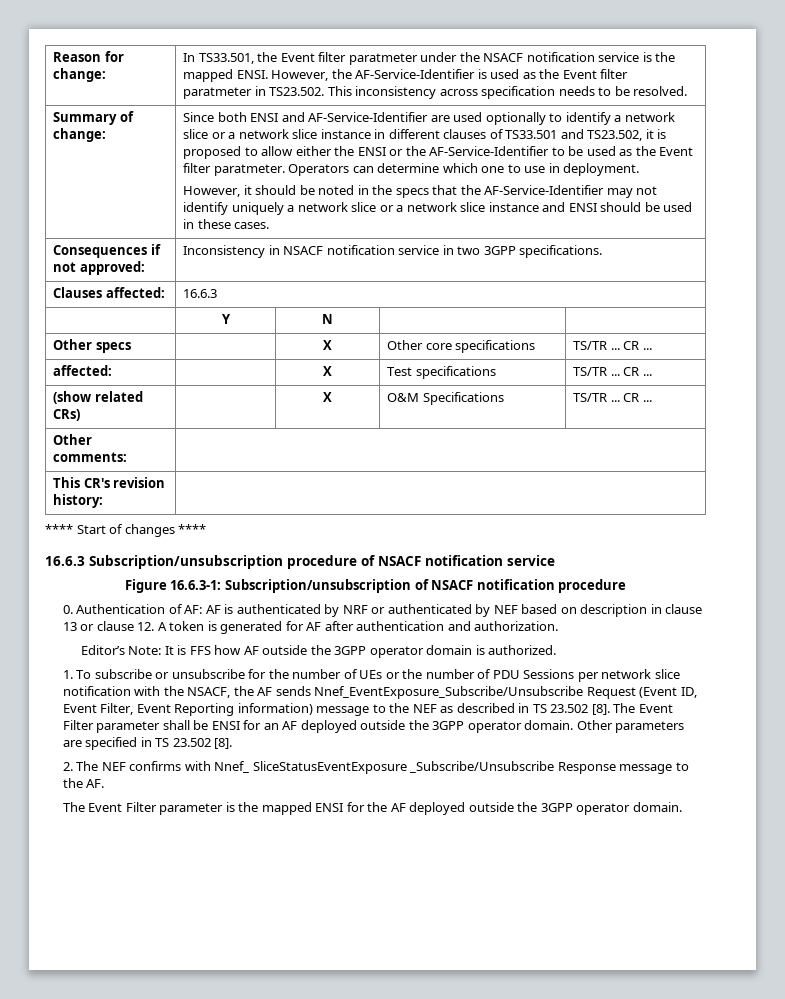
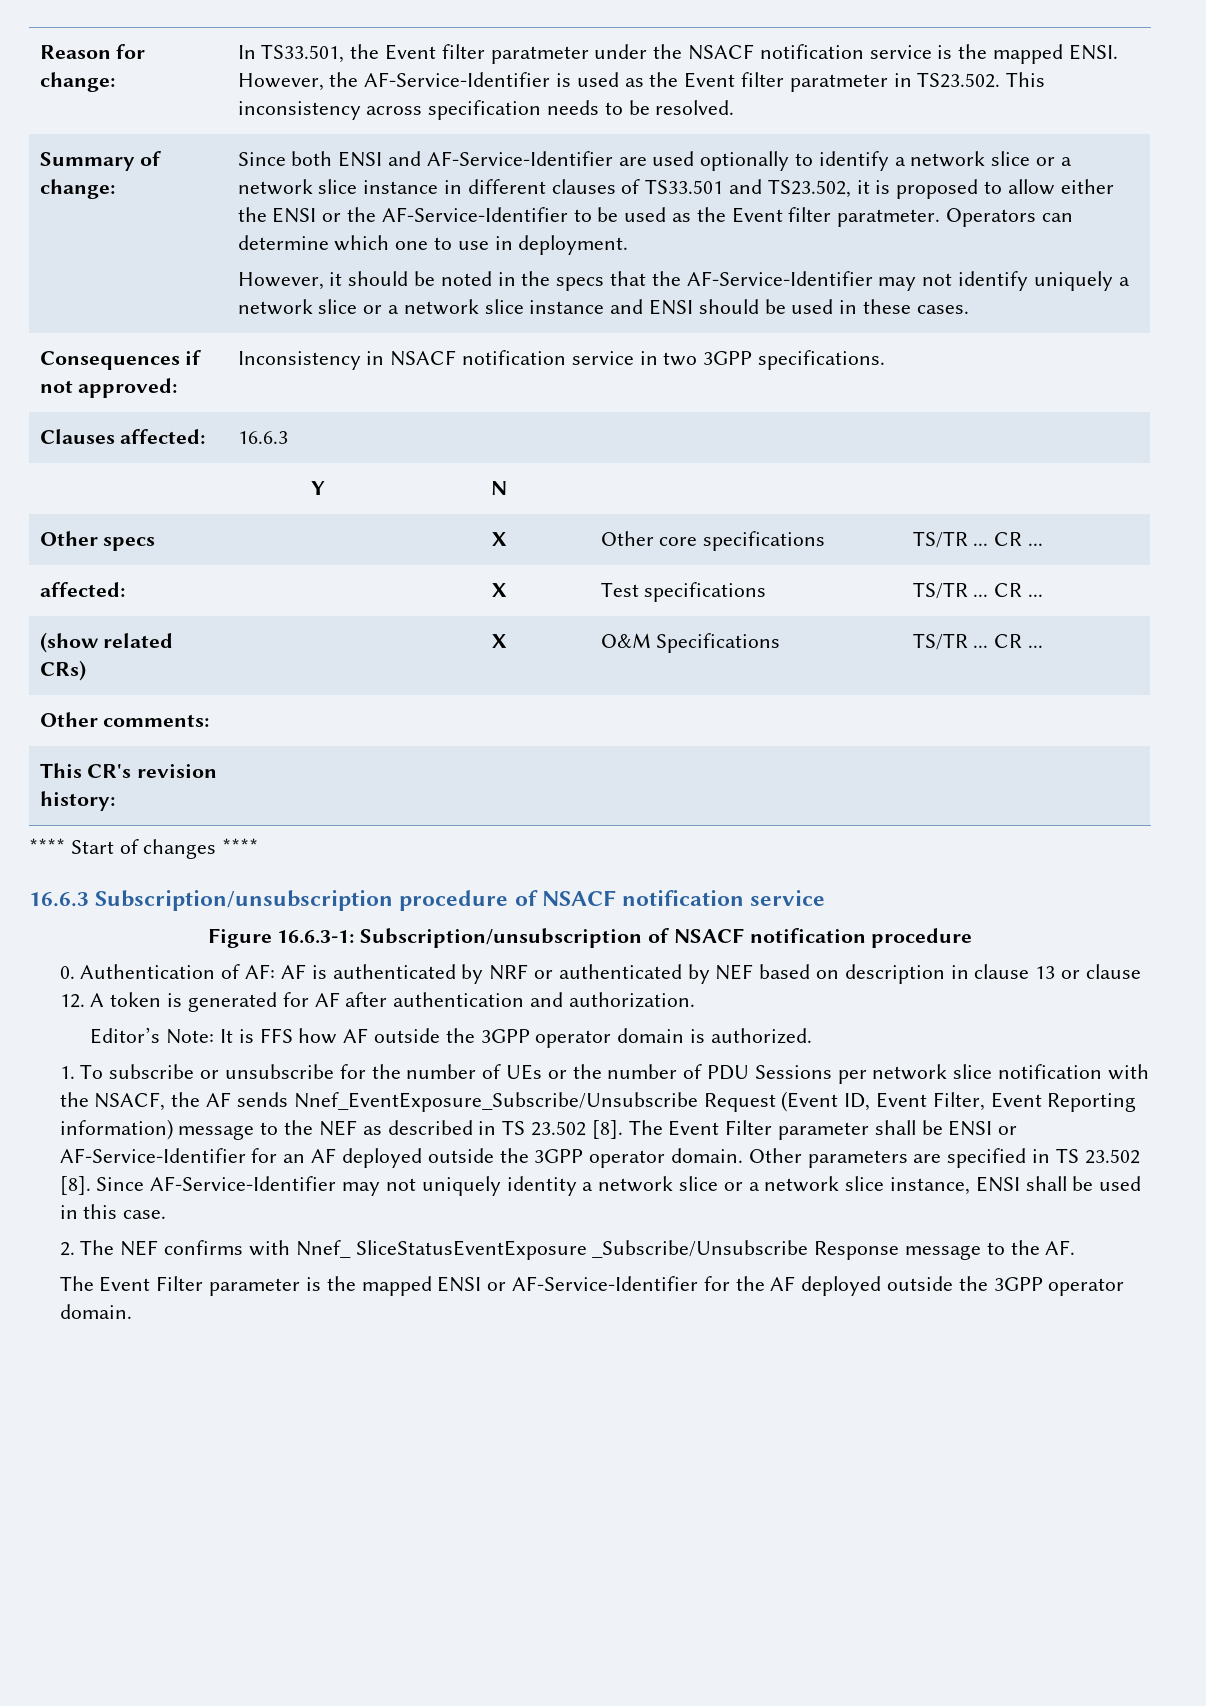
- The Event Filter parameter shall be ENSI for an AF deployed outside the 3GPP operator domain.
+ The Event Filter parameter shall be ENSI or AF-Service-Identifier for an AF deployed outside the 3GPP operator domain.
+ Since AF-Service-Identifier may not uniquely identity a network slice or a network slice instance, ENSI shall be used in this case.
- The Event Filter parameter is the mapped ENSI for the AF deployed outside the 3GPP operator domain.
+ The Event Filter parameter is the mapped ENSI or AF-Service-Identifier for the AF deployed outside the 3GPP operator domain.

